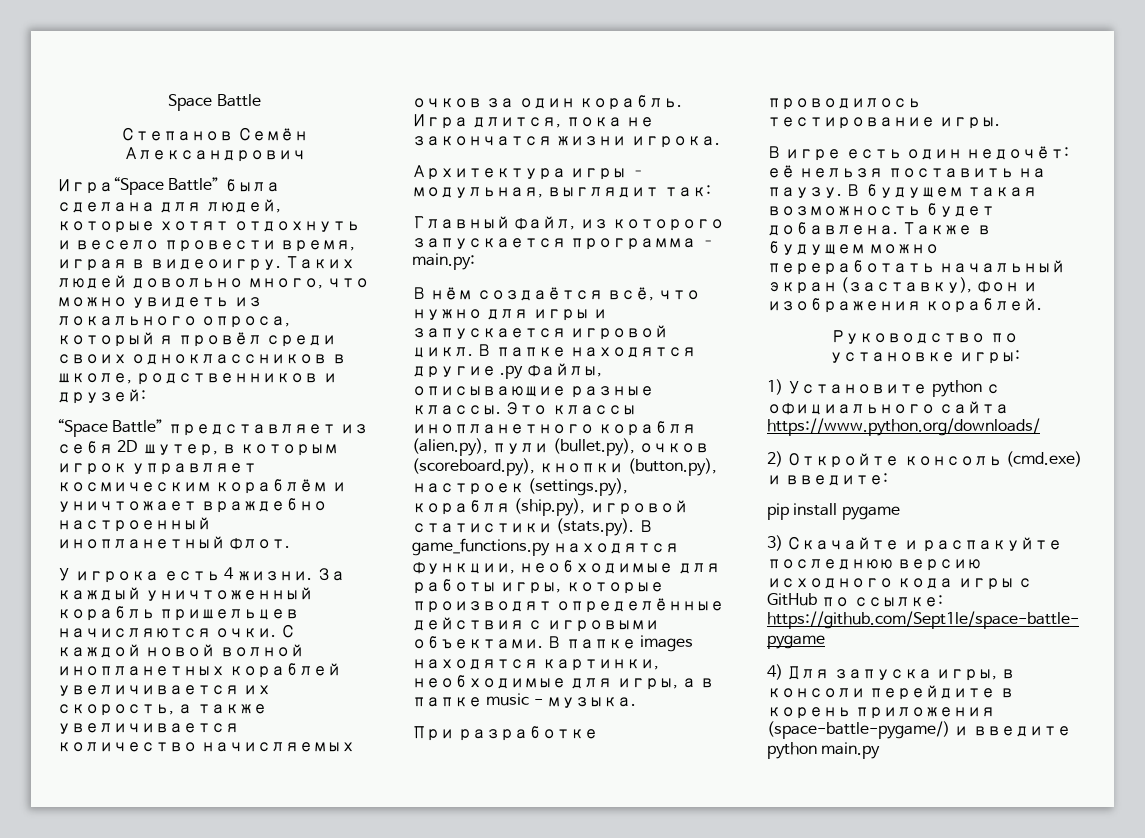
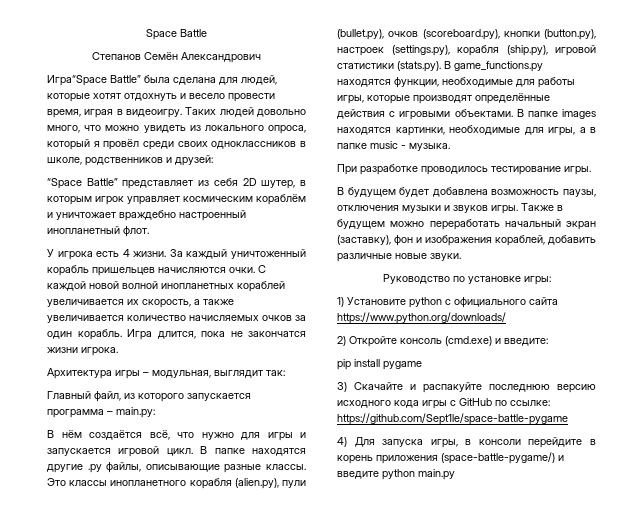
- В игре есть один недочёт: её нельзя поставить на паузу. В будущем такая возможность будет добавлена.
+ В будущем будет добавлена возможность паузы, отключения музыки и звуков игры.
- Также в будущем можно переработать начальный экран (заставку), фон и изображения кораблей.
+ Также в будущем можно переработать начальный экран (заставку), фон и изображения кораблей, добавить различные новые звуки.

